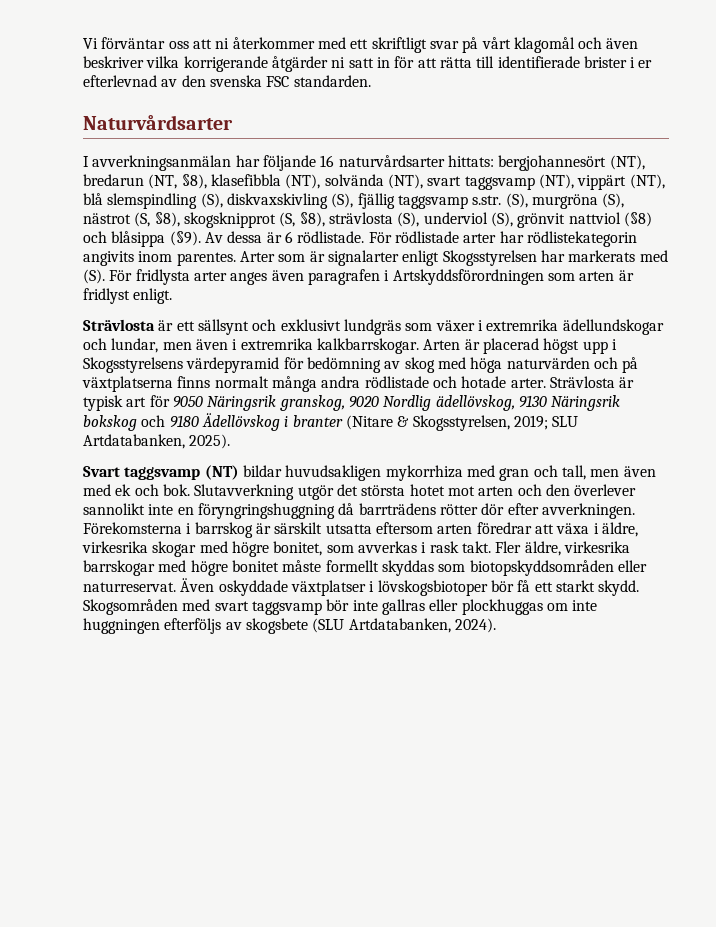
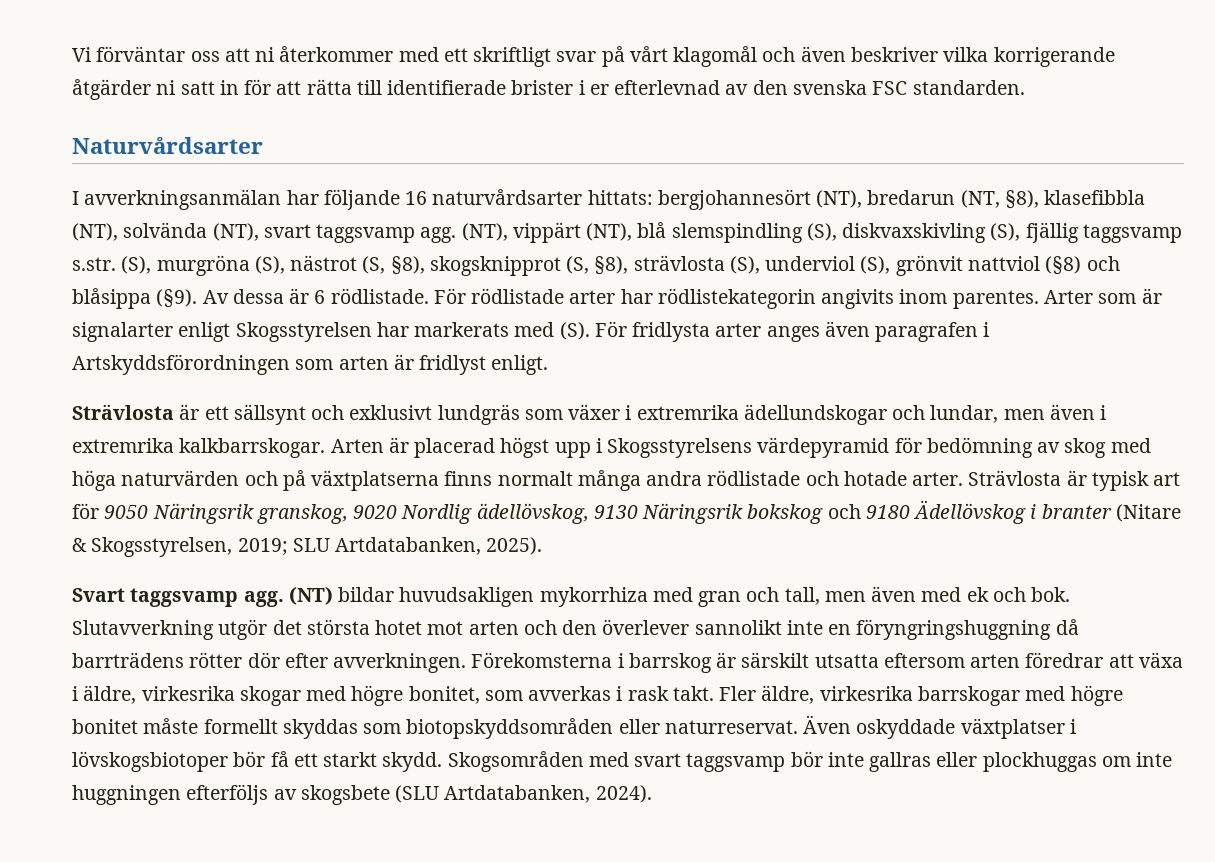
- I avverkningsanmälan har följande 16 naturvårdsarter hittats: bergjohannesört (NT), bredarun (NT, §8), klasefibbla (NT), solvända (NT), svart taggsvamp (NT), vippärt (NT), blå slemspindling (S), diskvaxskivling (S), fjällig taggsvamp s.str. (S), murgröna (S), nästrot (S, §8), skogsknipprot (S, §8), strävlosta (S), underviol (S), grönvit nattviol (§8) och blåsippa (§9).
+ I avverkningsanmälan har följande 16 naturvårdsarter hittats: bergjohannesört (NT), bredarun (NT, §8), klasefibbla (NT), solvända (NT), svart taggsvamp agg. (NT), vippärt (NT), blå slemspindling (S), diskvaxskivling (S), fjällig taggsvamp s.str. (S), murgröna (S), nästrot (S, §8), skogsknipprot (S, §8), strävlosta (S), underviol (S), grönvit nattviol (§8) och blåsippa (§9).
- Svart taggsvamp (NT) bildar huvudsakligen mykorrhiza med gran och tall, men även med ek och bok.
+ Svart taggsvamp agg. (NT) bildar huvudsakligen mykorrhiza med gran och tall, men även med ek och bok.

